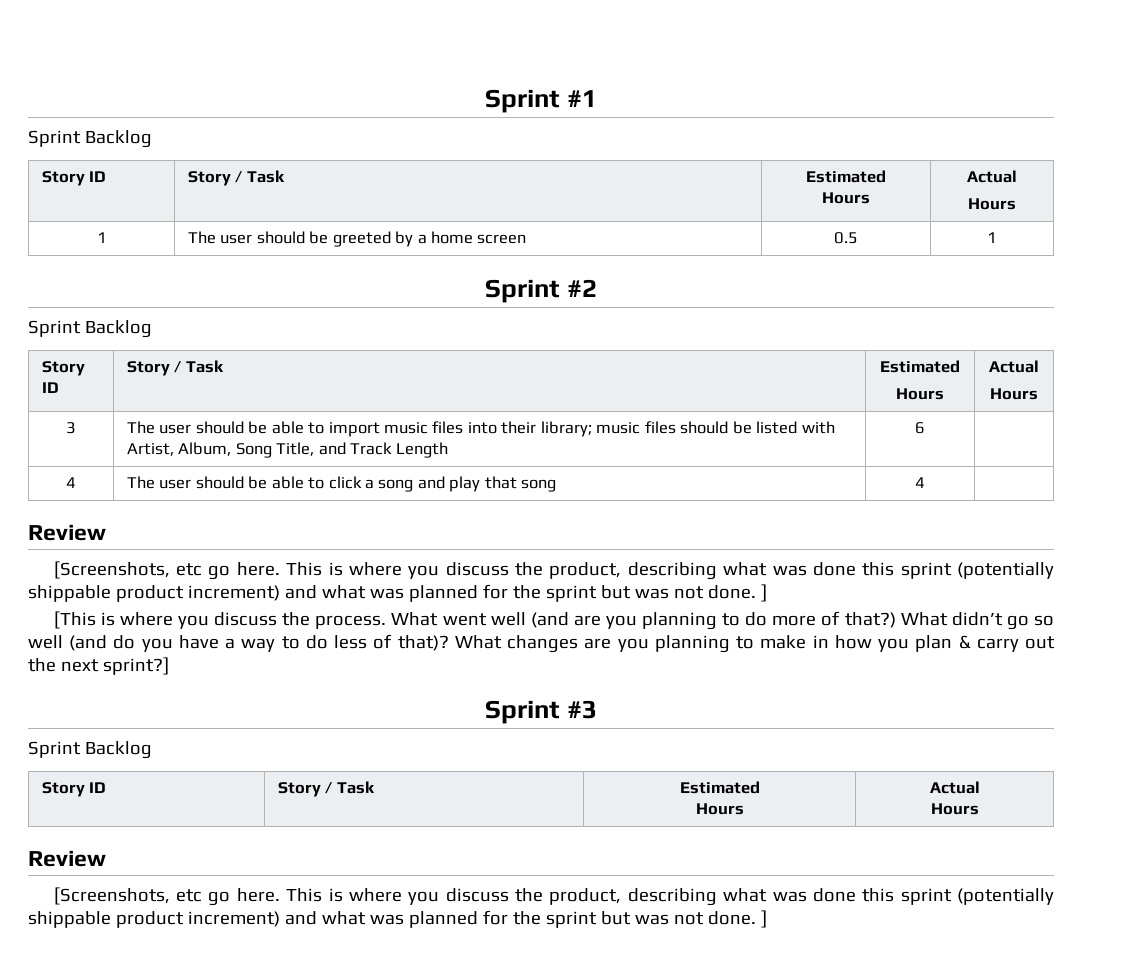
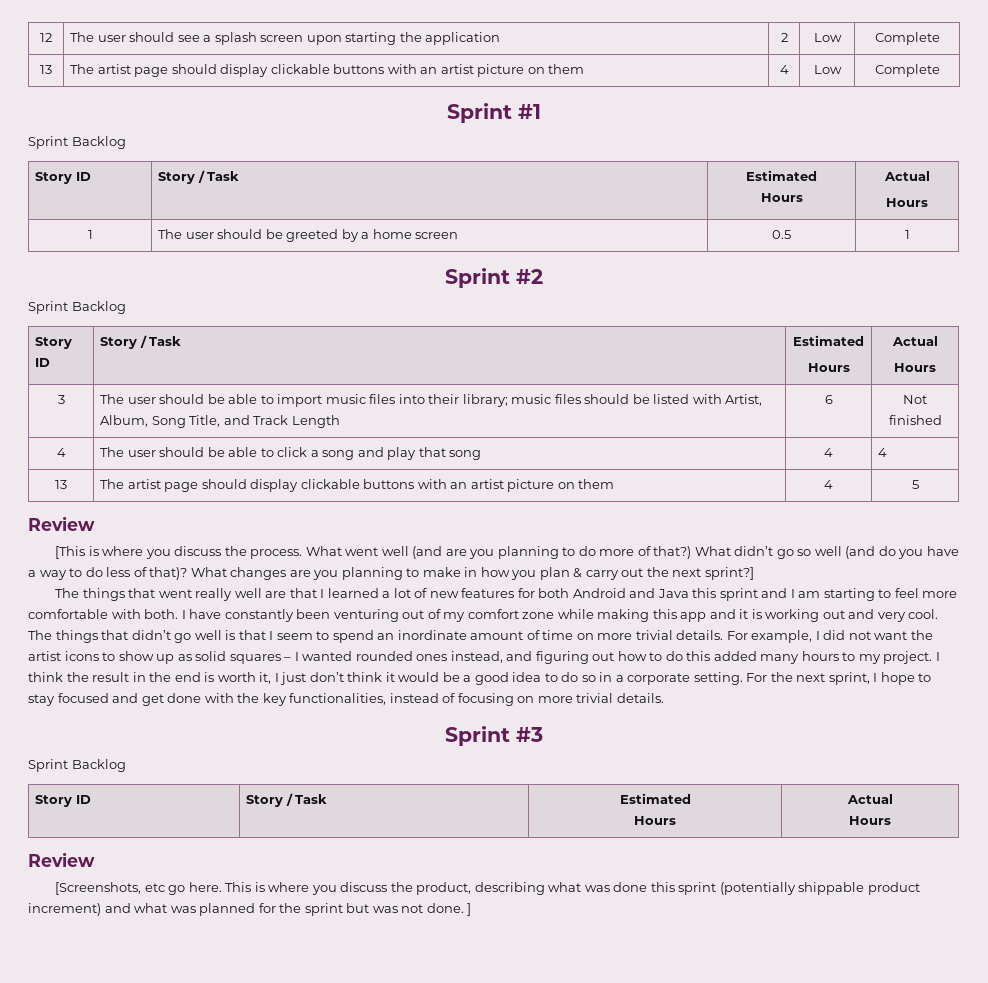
+ 12 | The user should see a splash screen upon starting the application | 2 | Low | Complete
+ 13 | The artist page should display clickable buttons with an artist picture on them | 4 | Low | Complete
- 3 | The user should be able to import music files into their library; music files should be listed with Artist, Album, Song Title, and Track Length | 6 |
+ 3 | The user should be able to import music files into their library; music files should be listed with Artist, Album, Song Title, and Track Length | 6 | Not finished
- 4 | The user should be able to click a song and play that song | 4 |
+ 4 | The user should be able to click a song and play that song | 4 | 4
+ 13 | The artist page should display clickable buttons with an artist picture on them | 4 | 5
  Review
- [Screenshots, etc go here. This is where you discuss the product, describing what was done this sprint (potentially shippable product increment) and what was planned for the sprint but was not done. ]
+ The things that went really well are that I learned a lot of new features for both Android and Java this sprint and I am starting to feel more comfortable with both. I have constantly been venturing out of my comfort zone while making this app and it is working out and very cool. The things that didn’t go well is that I seem to spend an inordinate amount of time on more trivial details. For example, I did not want the artist icons to show up as solid squares – I wanted rounded ones instead, and figuring out how to do this added many hours to my project. I think the result in the end is worth it, I just don’t think it would be a good idea to do so in a corporate setting. For the next sprint, I hope to stay focused and get done with the key functionalities, instead of focusing on more trivial details.

